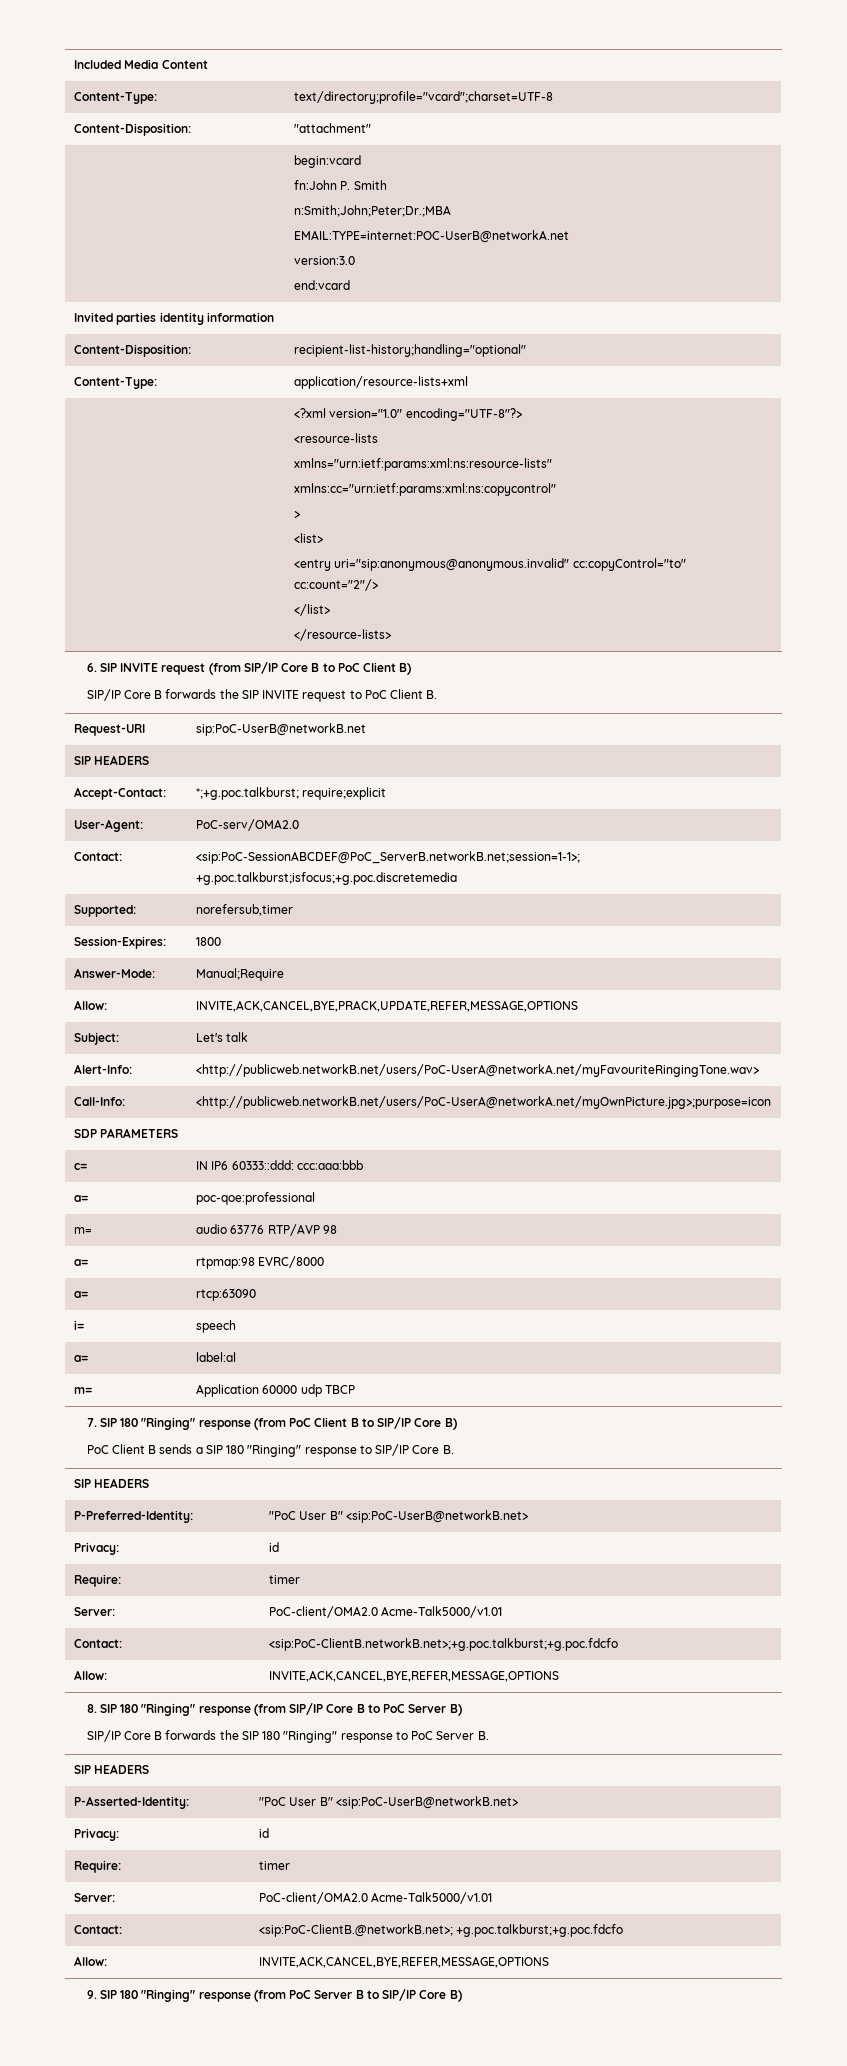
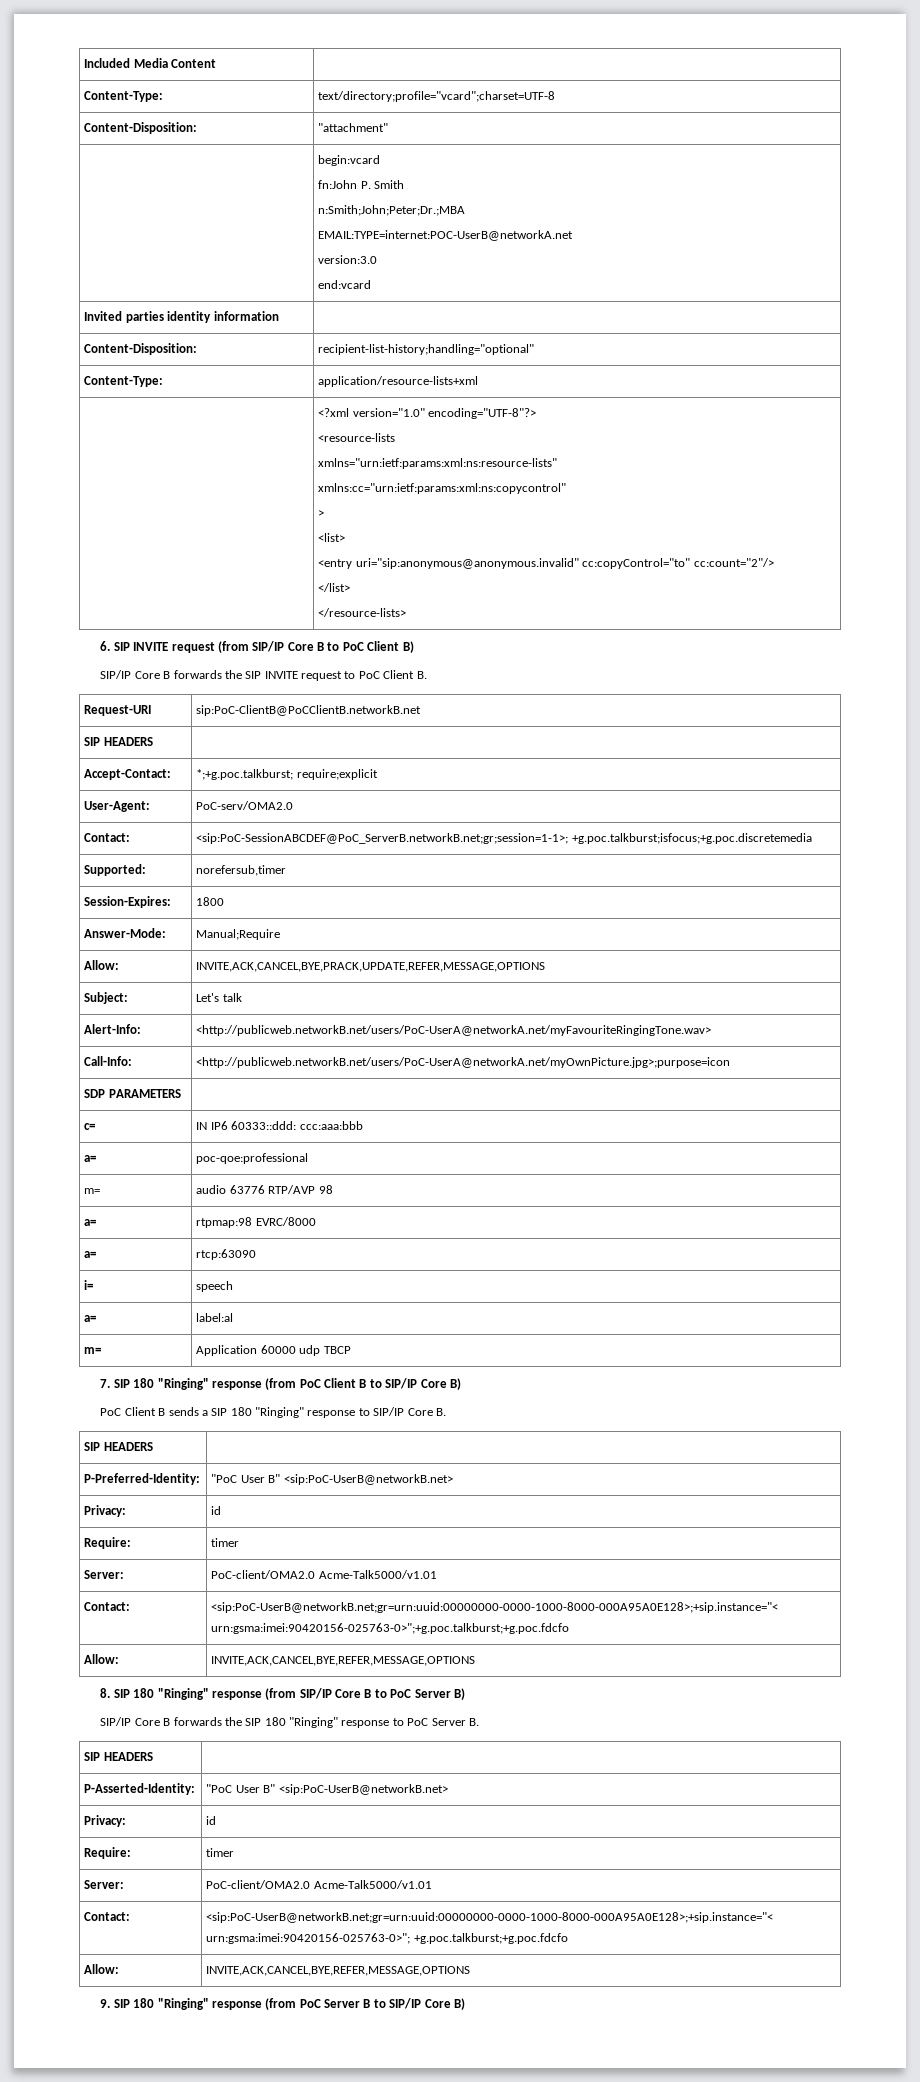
- Request-URI | sip:PoC-UserB@networkB.net
+ Request-URI | sip:PoC-ClientB@PoCClientB.networkB.net
- Contact: | <sip:PoC-SessionABCDEF@PoC_ServerB.networkB.net;session=1-1>; +g.poc.talkburst;isfocus;+g.poc.discretemedia
+ Contact: | <sip:PoC-SessionABCDEF@PoC_ServerB.networkB.net;gr;session=1-1>; +g.poc.talkburst;isfocus;+g.poc.discretemedia
- Contact: | <sip:PoC-ClientB.networkB.net>;+g.poc.talkburst;+g.poc.fdcfo
+ Contact: | <sip:PoC-UserB@networkB.net;gr=urn:uuid:00000000-0000-1000-8000-000A95A0E128>;+sip.instance="< urn:gsma:imei:90420156-025763-0>";+g.poc.talkburst;+g.poc.fdcfo
- Contact: | <sip:PoC-ClientB.@networkB.net>; +g.poc.talkburst;+g.poc.fdcfo
+ Contact: | <sip:PoC-UserB@networkB.net;gr=urn:uuid:00000000-0000-1000-8000-000A95A0E128>;+sip.instance="< urn:gsma:imei:90420156-025763-0>"; +g.poc.talkburst;+g.poc.fdcfo

